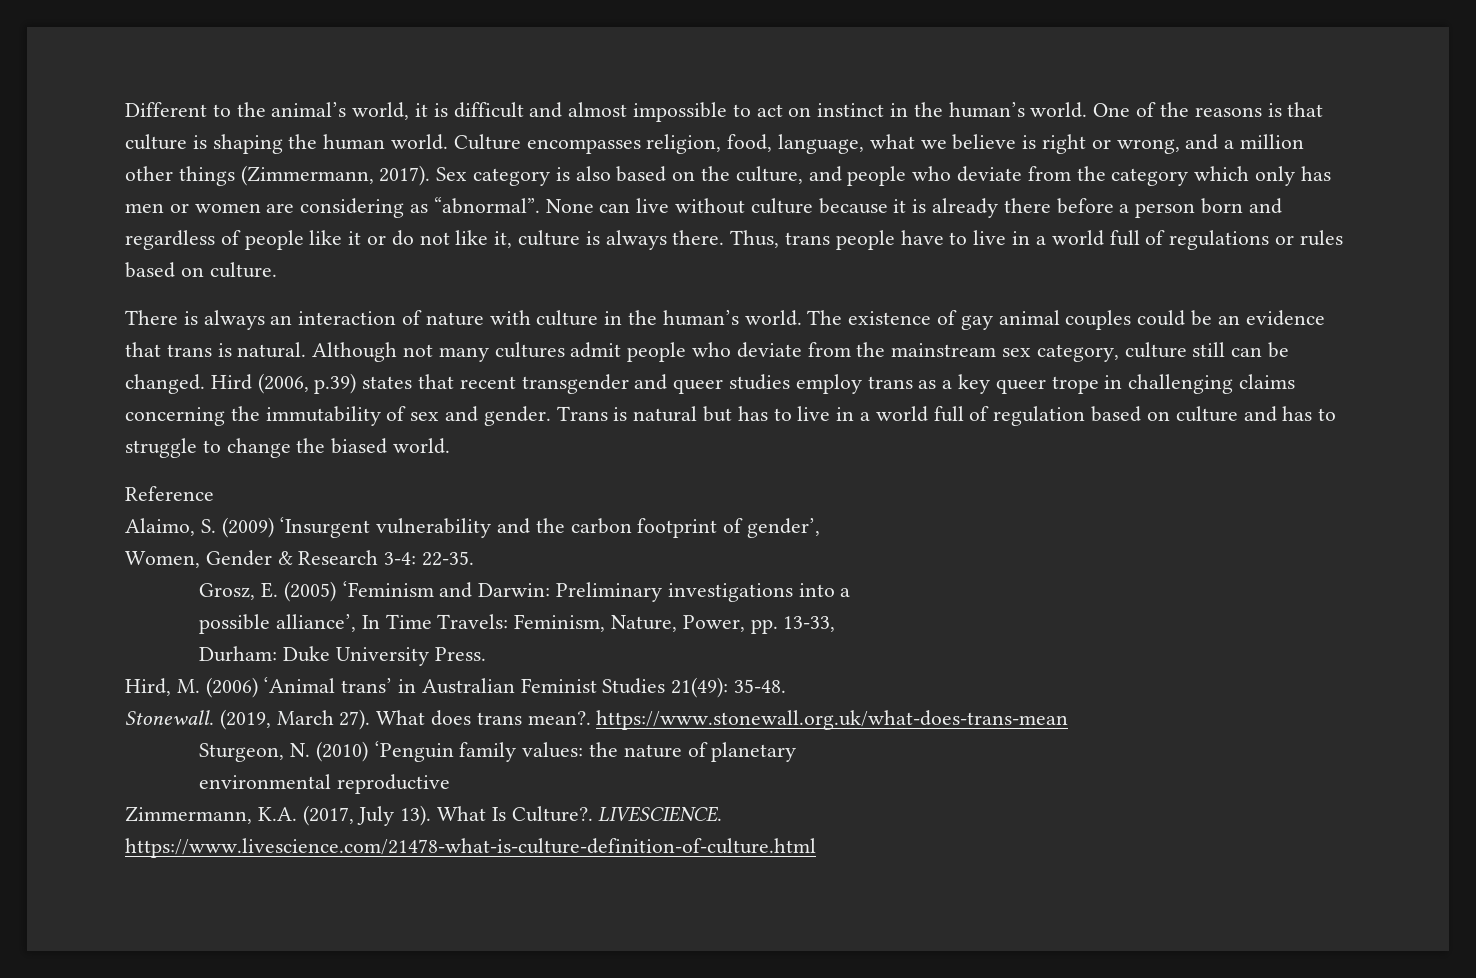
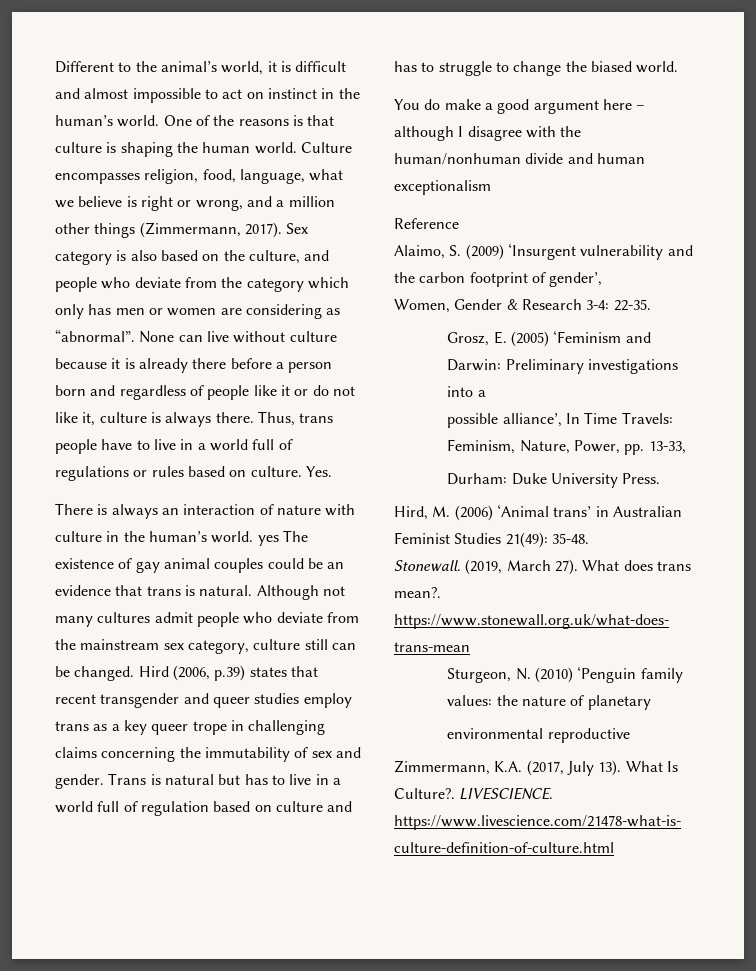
+ Yes.
- There is always an interaction of nature with culture in the human’s world. The existence of gay animal couples could be an evidence that trans is natural.
+ There is always an interaction of nature with culture in the human’s world. yes The existence of gay animal couples could be an evidence that trans is natural.
+ You do make a good argument here – although I disagree with the human/nonhuman divide and human exceptionalism

